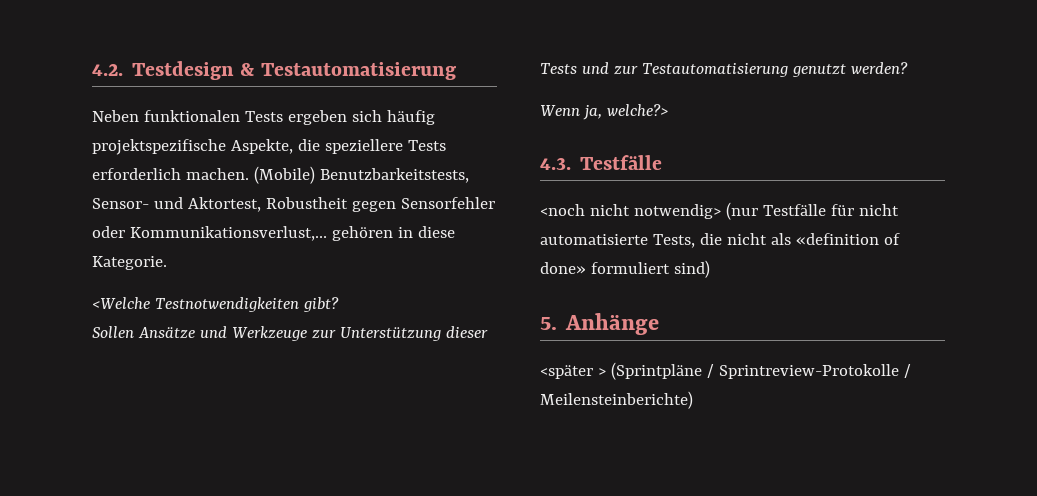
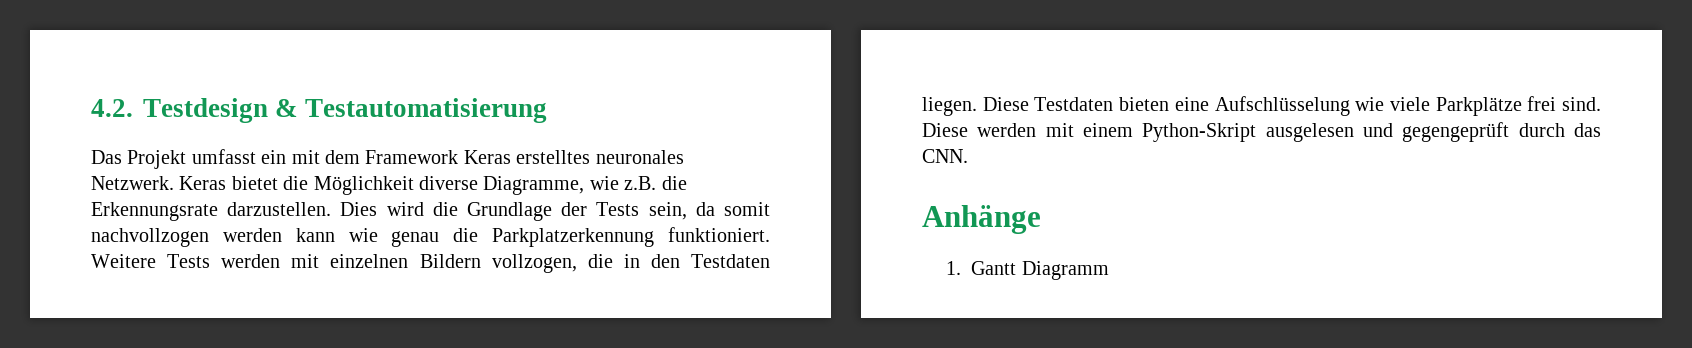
- Neben funktionalen Tests ergeben sich häufig projektspezifische Aspekte, die speziellere Tests erforderlich machen. (Mobile) Benutzbarkeitstests, Sensor- und Aktortest, Robustheit gegen Sensorfehler oder Kommunikationsverlust,… gehören in diese Kategorie.
- <Welche Testnotwendigkeiten gibt?
- Sollen Ansätze und Werkzeuge zur Unterstützung dieser Tests und zur Testautomatisierung genutzt werden?
- Wenn ja, welche?>
- 4.3. Testfälle
- <noch nicht notwendig> (nur Testfälle für nicht automatisierte Tests, die nicht als «definition of done» formuliert sind)
- 5. Anhänge
- <später > (Sprintpläne / Sprintreview-Protokolle / Meilensteinberichte)
+ Das Projekt umfasst ein mit dem Framework Keras erstelltes neuronales Netzwerk. Keras bietet die Möglichkeit diverse Diagramme, wie z.B. die Erkennungsrate darzustellen. Dies wird die Grundlage der Tests sein, da somit nachvollzogen werden kann wie genau die Parkplatzerkennung funktioniert. Weitere Tests werden mit einzelnen Bildern vollzogen, die in den Testdaten liegen. Diese Testdaten bieten eine Aufschlüsselung wie viele Parkplätze frei sind. Diese werden mit einem Python-Skript ausgelesen und gegengeprüft durch das CNN.
+ Anhänge
+ 1. Gantt Diagramm

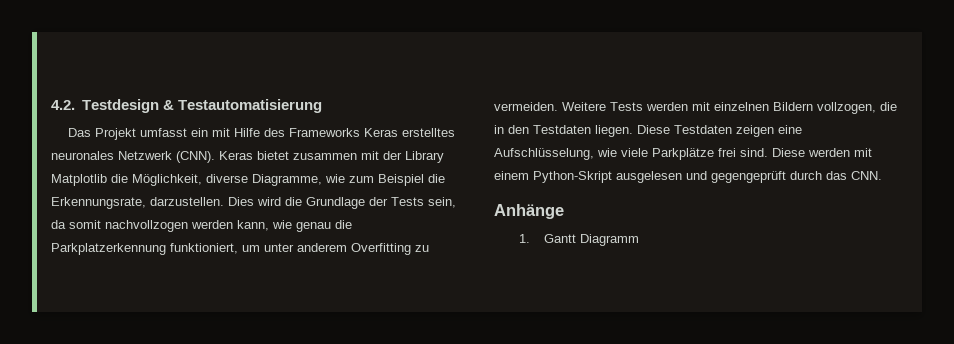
- Das Projekt umfasst ein mit dem Framework Keras erstelltes neuronales Netzwerk. Keras bietet die Möglichkeit diverse Diagramme, wie z.B. die Erkennungsrate darzustellen.
+ Das Projekt umfasst ein mit Hilfe des Frameworks Keras erstelltes neuronales Netzwerk (CNN). Keras bietet zusammen mit der Library Matplotlib die Möglichkeit, diverse Diagramme, wie zum Beispiel die Erkennungsrate, darzustellen.
- Dies wird die Grundlage der Tests sein, da somit nachvollzogen werden kann wie genau die Parkplatzerkennung funktioniert.
+ Dies wird die Grundlage der Tests sein, da somit nachvollzogen werden kann, wie genau die Parkplatzerkennung funktioniert, um unter anderem Overfitting zu vermeiden.
- Diese Testdaten bieten eine Aufschlüsselung wie viele Parkplätze frei sind.
+ Diese Testdaten zeigen eine Aufschlüsselung, wie viele Parkplätze frei sind.

